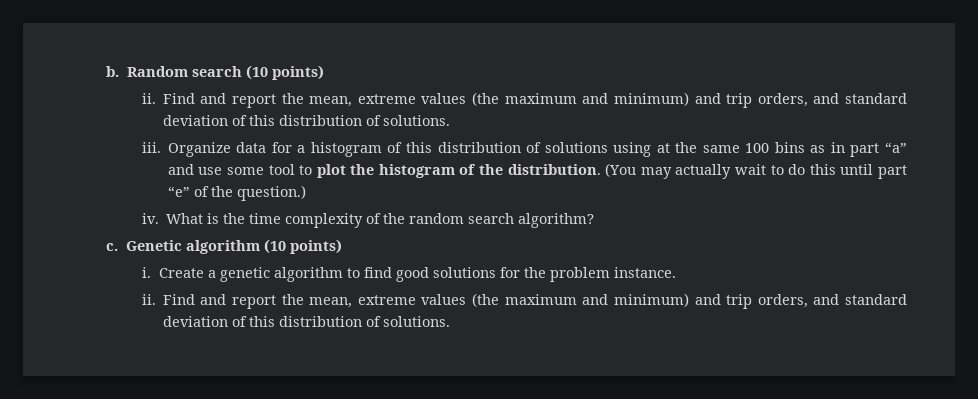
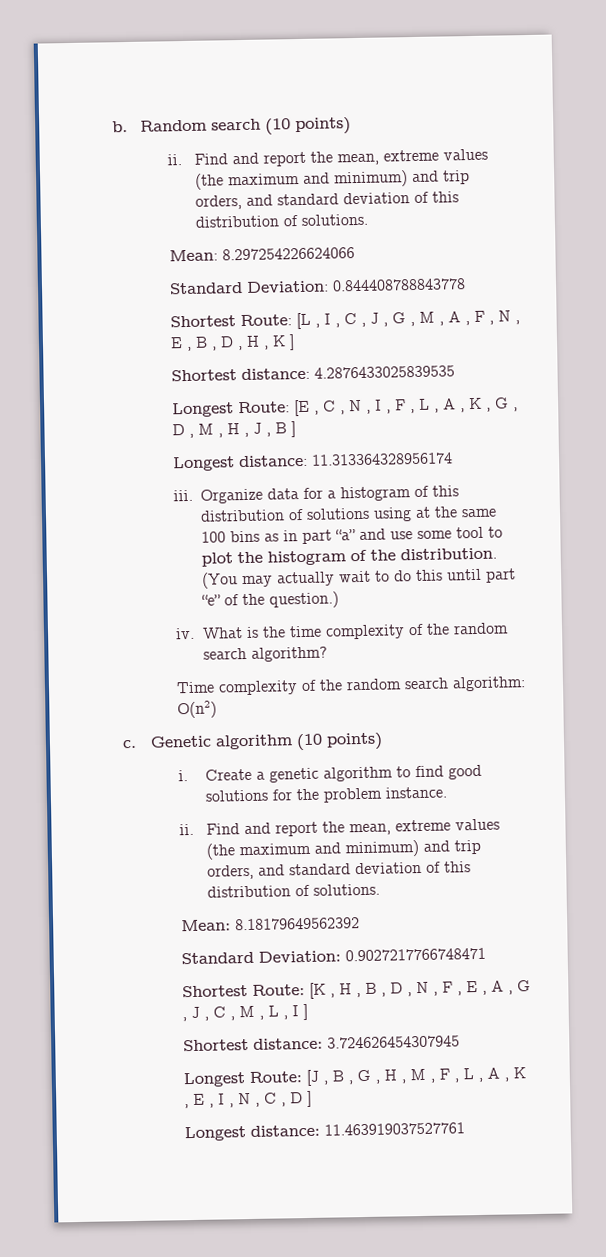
+ Mean: 8.297254226624066
+ Standard Deviation: 0.844408788843778
+ Shortest Route: [L , I , C , J , G , M , A , F , N , E , B , D , H , K ]
+ Shortest distance: 4.2876433025839535
+ Longest Route: [E , C , N , I , F , L , A , K , G , D , M , H , J , B ]
+ Longest distance: 11.313364328956174
+ Time complexity of the random search algorithm: O(n2)
+ Mean: 8.18179649562392
+ Standard Deviation: 0.9027217766748471
+ Shortest Route: [K , H , B , D , N , F , E , A , G , J , C , M , L , I ]
+ Shortest distance: 3.724626454307945
+ Longest Route: [J , B , G , H , M , F , L , A , K , E , I , N , C , D ]
+ Longest distance: 11.463919037527761

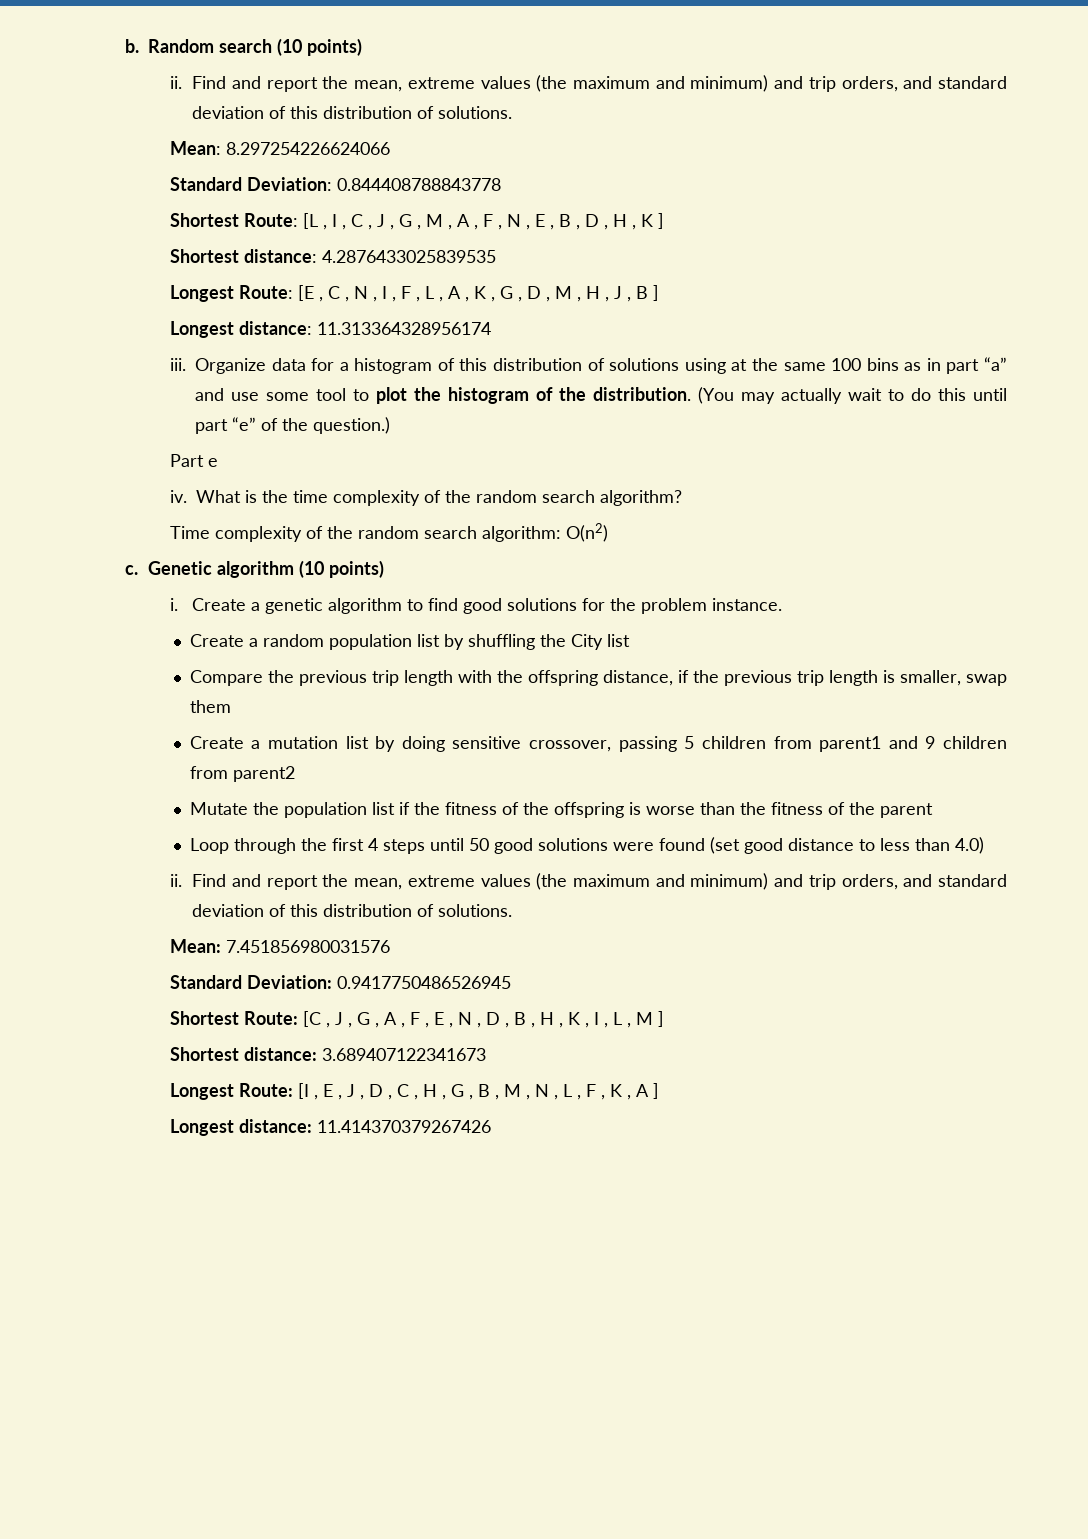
+ Part e
+ Create a random population list by shuffling the City list
+ Compare the previous trip length with the offspring distance, if the previous trip length is smaller, swap them
+ Create a mutation list by doing sensitive crossover, passing 5 children from parent1 and 9 children from parent2
+ Mutate the population list if the fitness of the offspring is worse than the fitness of the parent
+ Loop through the first 4 steps until 50 good solutions were found (set good distance to less than 4.0)
- Mean: 8.18179649562392
- Standard Deviation: 0.9027217766748471
- Shortest Route: [K , H , B , D , N , F , E , A , G , J , C , M , L , I ]
- Shortest distance: 3.724626454307945
- Longest Route: [J , B , G , H , M , F , L , A , K , E , I , N , C , D ]
- Longest distance: 11.463919037527761
+ Mean: 7.451856980031576
+ Standard Deviation: 0.9417750486526945
+ Shortest Route: [C , J , G , A , F , E , N , D , B , H , K , I , L , M ]
+ Shortest distance: 3.689407122341673
+ Longest Route: [I , E , J , D , C , H , G , B , M , N , L , F , K , A ]
+ Longest distance: 11.414370379267426

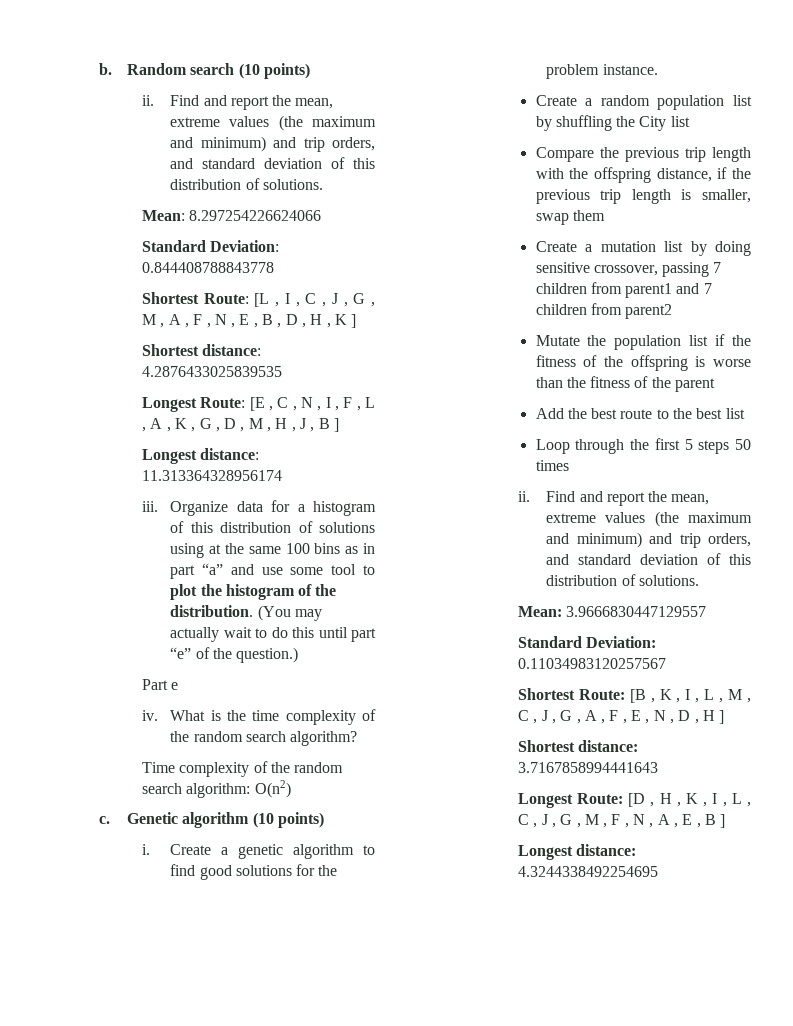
- Create a mutation list by doing sensitive crossover, passing 5 children from parent1 and 9 children from parent2
+ Create a mutation list by doing sensitive crossover, passing 7 children from parent1 and 7 children from parent2
- Loop through the first 4 steps until 50 good solutions were found (set good distance to less than 4.0)
+ Add the best route to the best list
+ Loop through the first 5 steps 50 times
- Mean: 7.451856980031576
- Standard Deviation: 0.9417750486526945
- Shortest Route: [C , J , G , A , F , E , N , D , B , H , K , I , L , M ]
- Shortest distance: 3.689407122341673
- Longest Route: [I , E , J , D , C , H , G , B , M , N , L , F , K , A ]
- Longest distance: 11.414370379267426
+ Mean: 3.9666830447129557
+ Standard Deviation: 0.11034983120257567
+ Shortest Route: [B , K , I , L , M , C , J , G , A , F , E , N , D , H ]
+ Shortest distance: 3.7167858994441643
+ Longest Route: [D , H , K , I , L , C , J , G , M , F , N , A , E , B ]
+ Longest distance: 4.3244338492254695

